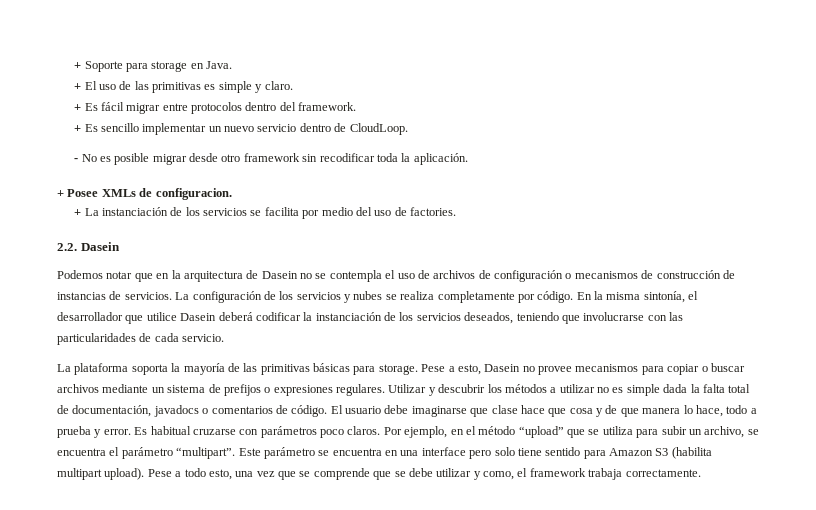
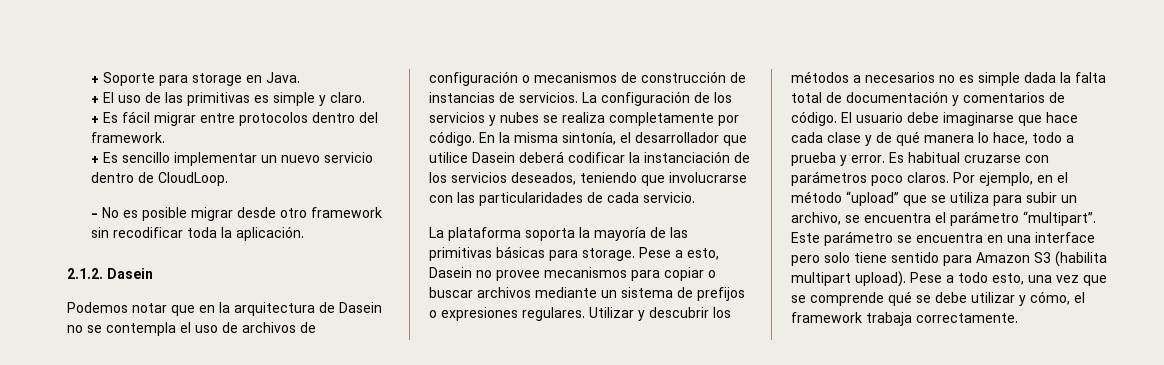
- + Posee XMLs de configuracion.
- + La instanciación de los servicios se facilita por medio del uso de factories.
- 2.2. Dasein
+ 2.1.2. Dasein
- Utilizar y descubrir los métodos a utilizar no es simple dada la falta total de documentación, javadocs o comentarios de código.
+ Utilizar y descubrir los métodos a necesarios no es simple dada la falta total de documentación y comentarios de código.
- El usuario debe imaginarse que clase hace que cosa y de que manera lo hace, todo a prueba y error.
+ El usuario debe imaginarse que hace cada clase y de qué manera lo hace, todo a prueba y error.
- Pese a todo esto, una vez que se comprende que se debe utilizar y como, el framework trabaja correctamente.
+ Pese a todo esto, una vez que se comprende qué se debe utilizar y cómo, el framework trabaja correctamente.

